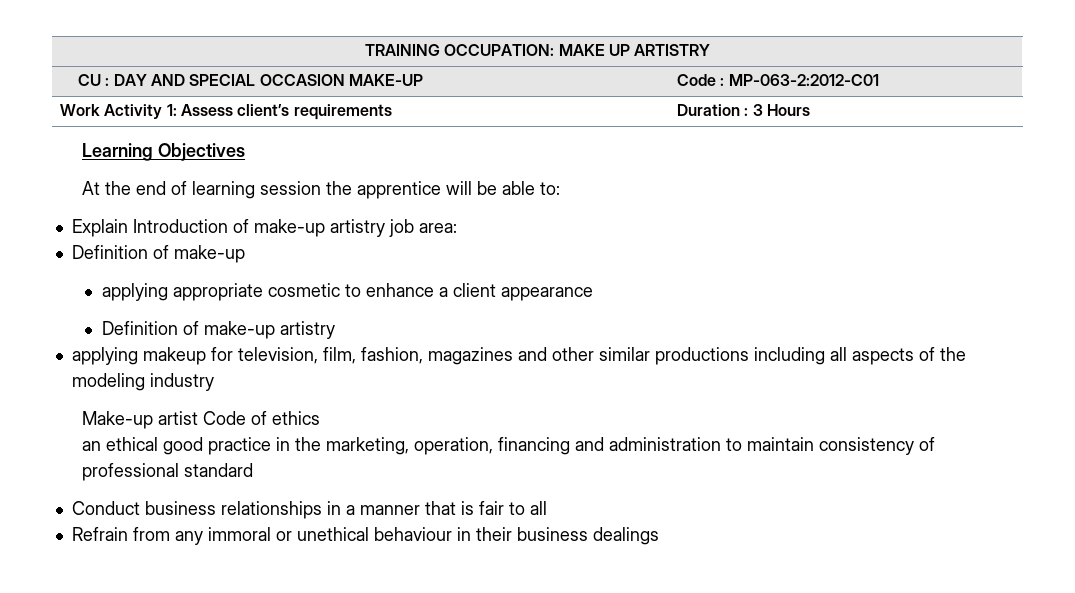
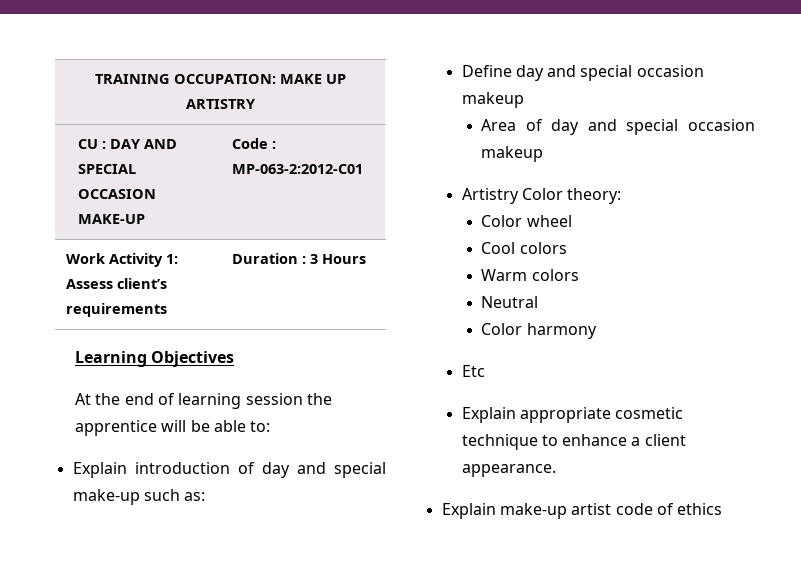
- Explain Introduction of make-up artistry job area:
- Definition of make-up
- applying appropriate cosmetic to enhance a client appearance
- Definition of make-up artistry
- applying makeup for television, film, fashion, magazines and other similar productions including all aspects of the modeling industry
- Make-up artist Code of ethics
- an ethical good practice in the marketing, operation, financing and administration to maintain consistency of professional standard
- Conduct business relationships in a manner that is fair to all
- Refrain from any immoral or unethical behaviour in their business dealings
+ Explain introduction of day and special make-up such as:
+ Define day and special occasion makeup
+ Area of day and special occasion makeup
+ Artistry Color theory:
+ Color wheel
+ Cool colors
+ Warm colors
+ Neutral
+ Color harmony
+ Etc
+ Explain appropriate cosmetic technique to enhance a client appearance.
+ Explain make-up artist code of ethics

